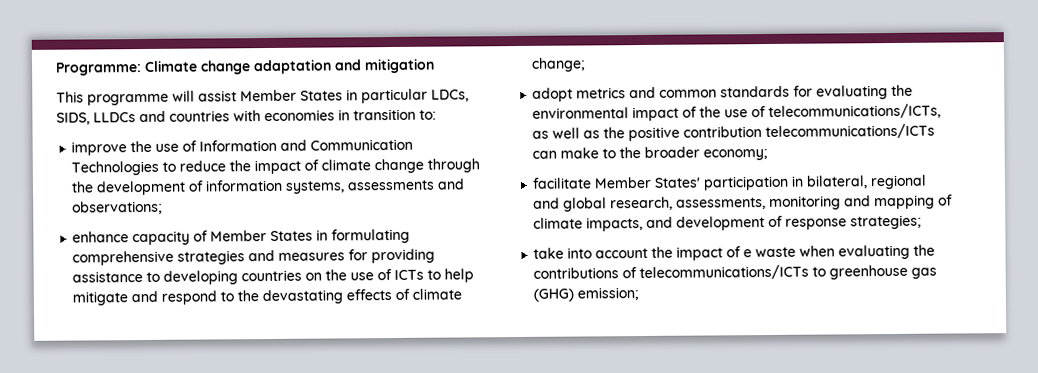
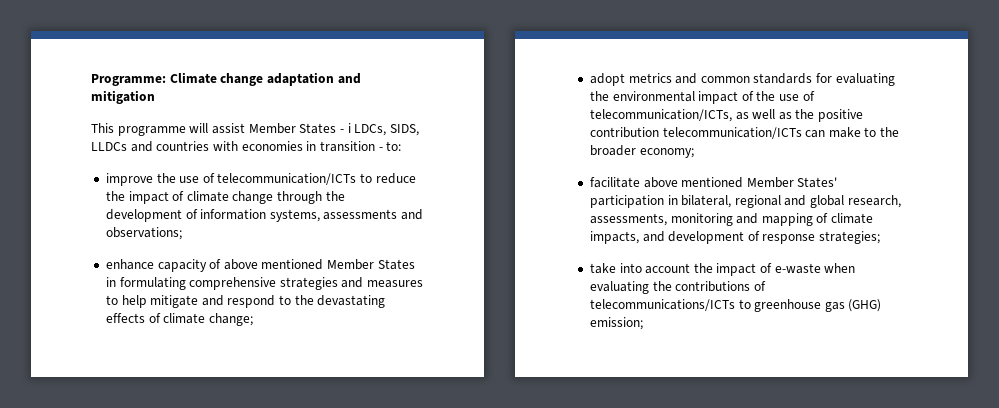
- This programme will assist Member States in particular LDCs, SIDS, LLDCs and countries with economies in transition to:
+ This programme will assist Member States - i LDCs, SIDS, LLDCs and countries with economies in transition - to:
- improve the use of Information and Communication Technologies to reduce the impact of climate change through the development of information systems, assessments and observations;
+ improve the use of telecommunication/ICTs to reduce the impact of climate change through the development of information systems, assessments and observations;
- enhance capacity of Member States in formulating comprehensive strategies and measures for providing assistance to developing countries on the use of ICTs to help mitigate and respond to the devastating effects of climate change;
+ enhance capacity of above mentioned Member States in formulating comprehensive strategies and measures to help mitigate and respond to the devastating effects of climate change;
- adopt metrics and common standards for evaluating the environmental impact of the use of telecommunications/ICTs, as well as the positive contribution telecommunications/ICTs can make to the broader economy;
+ adopt metrics and common standards for evaluating the environmental impact of the use of telecommunication/ICTs, as well as the positive contribution telecommunication/ICTs can make to the broader economy;
- facilitate Member States' participation in bilateral, regional and global research, assessments, monitoring and mapping of climate impacts, and development of response strategies;
+ facilitate above mentioned Member States' participation in bilateral, regional and global research, assessments, monitoring and mapping of climate impacts, and development of response strategies;
- take into account the impact of e waste when evaluating the contributions of telecommunications/ICTs to greenhouse gas (GHG) emission;
+ take into account the impact of e-waste when evaluating the contributions of telecommunications/ICTs to greenhouse gas (GHG) emission;

